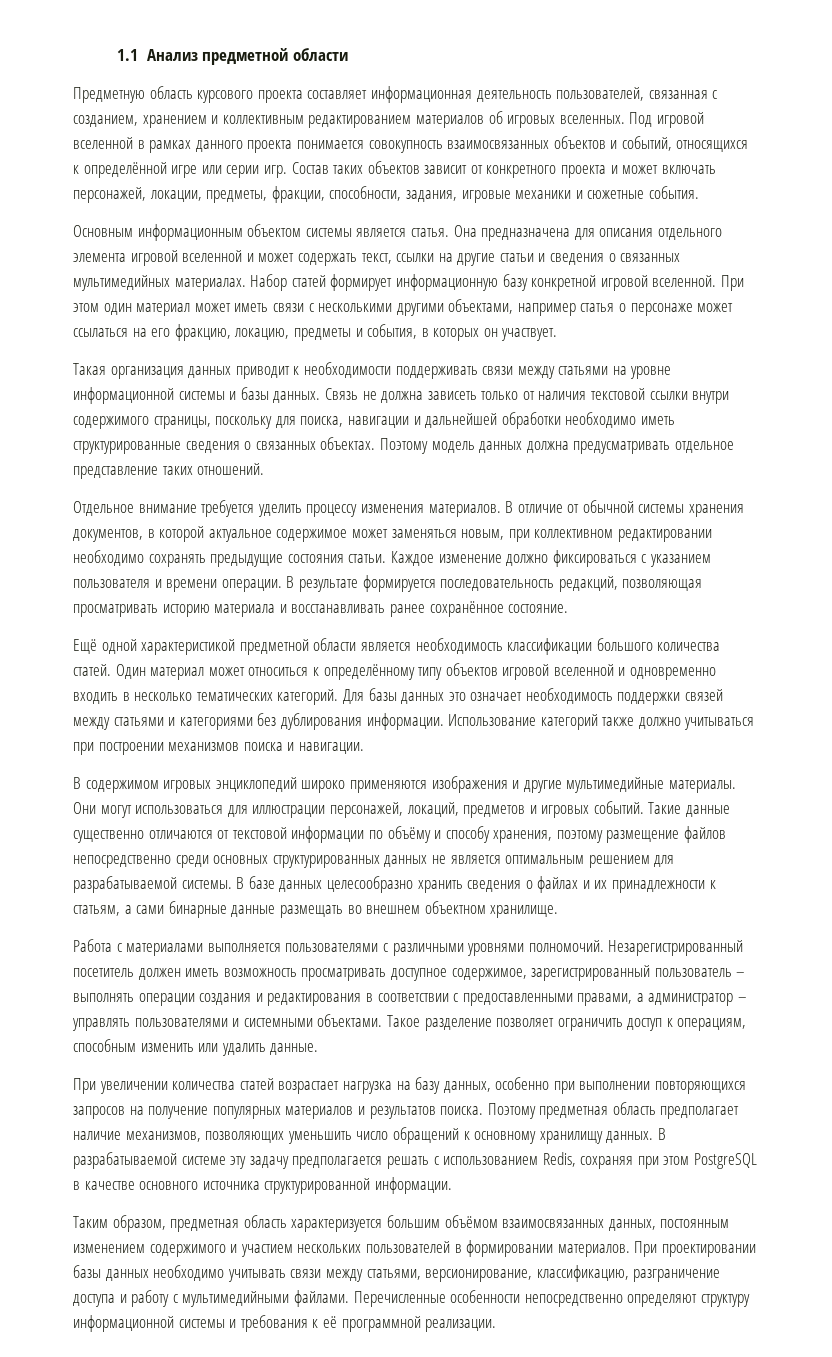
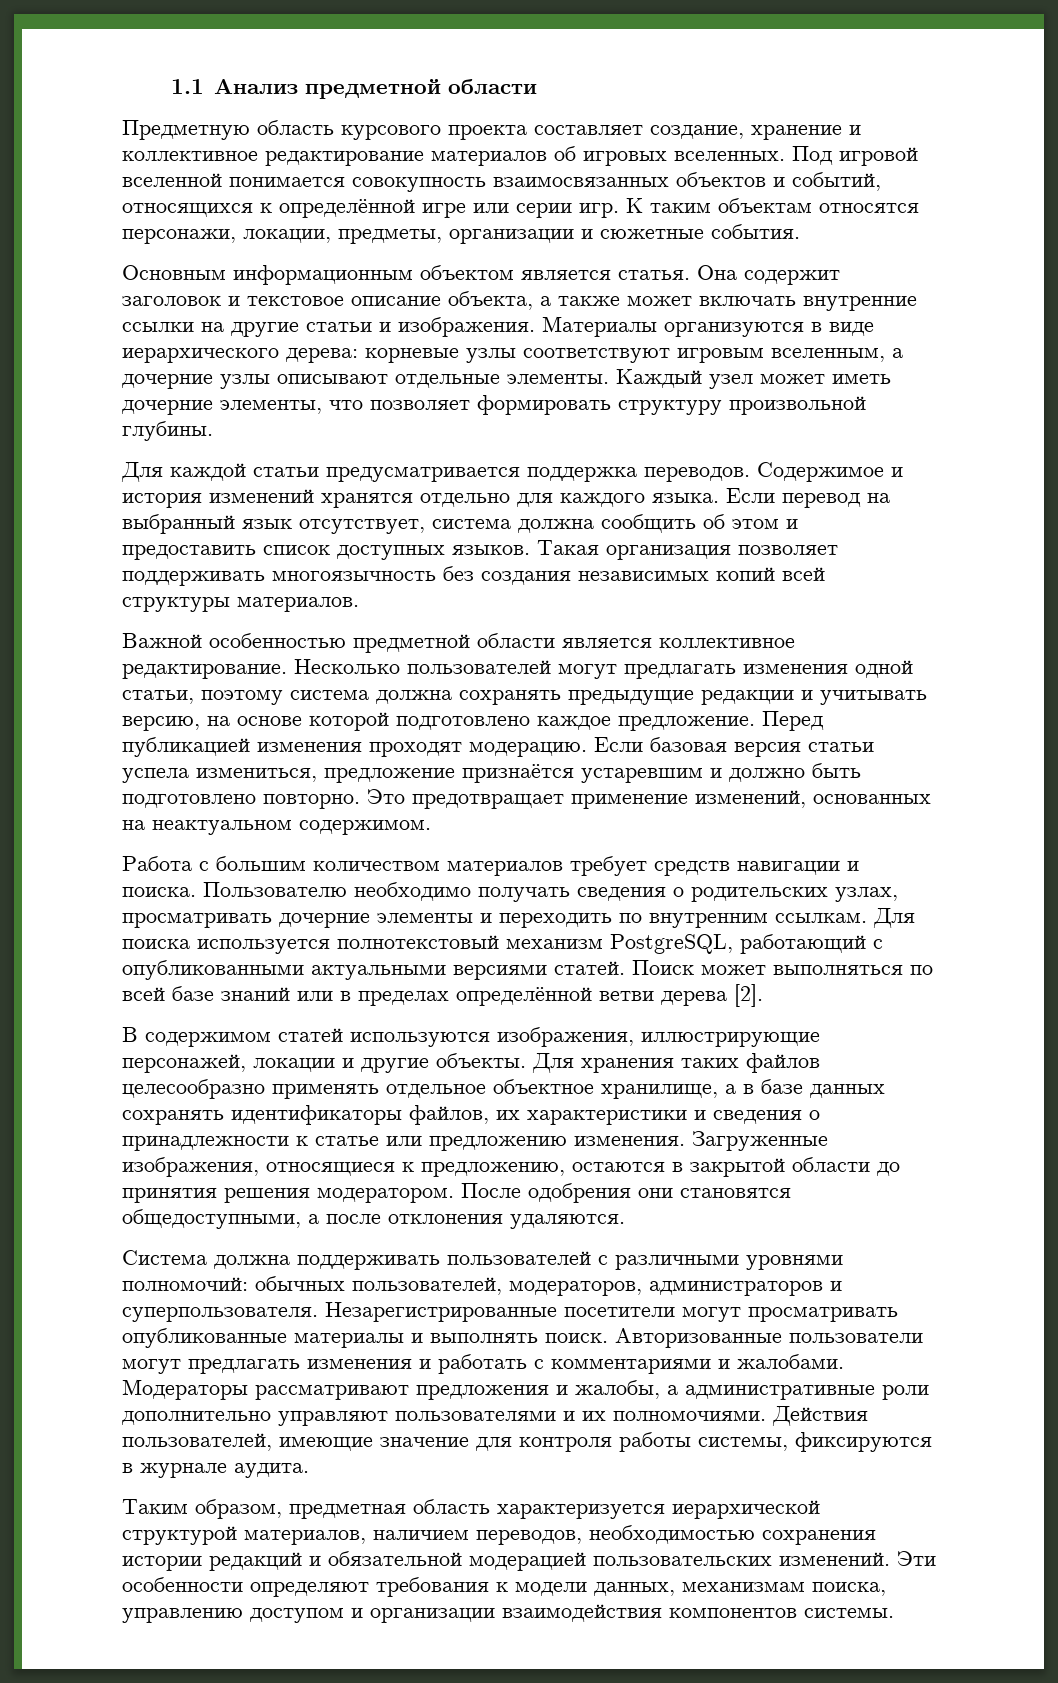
- Предметную область курсового проекта составляет информационная деятельность пользователей, связанная с созданием, хранением и коллективным редактированием материалов об игровых вселенных.
+ Предметную область курсового проекта составляет создание, хранение и коллективное редактирование материалов об игровых вселенных.
- Под игровой вселенной в рамках данного проекта понимается совокупность взаимосвязанных объектов и событий, относящихся к определённой игре или серии игр.
+ Под игровой вселенной понимается совокупность взаимосвязанных объектов и событий, относящихся к определённой игре или серии игр.
- Состав таких объектов зависит от конкретного проекта и может включать персонажей, локации, предметы, фракции, способности, задания, игровые механики и сюжетные события.
+ К таким объектам относятся персонажи, локации, предметы, организации и сюжетные события.
- Основным информационным объектом системы является статья.
+ Основным информационным объектом является статья.
- Она предназначена для описания отдельного элемента игровой вселенной и может содержать текст, ссылки на другие статьи и сведения о связанных мультимедийных материалах. Набор статей формирует информационную базу конкретной игровой вселенной. При этом один материал может иметь связи с несколькими другими объектами, например статья о персонаже может ссылаться на его фракцию, локацию, предметы и события, в которых он участвует.
- Такая организация данных приводит к необходимости поддерживать связи между статьями на уровне информационной системы и базы данных. Связь не должна зависеть только от наличия текстовой ссылки внутри содержимого страницы, поскольку для поиска, навигации и дальнейшей обработки необходимо иметь структурированные сведения о связанных объектах. Поэтому модель данных должна предусматривать отдельное представление таких отношений.
- Отдельное внимание требуется уделить процессу изменения материалов. В отличие от обычной системы хранения документов, в которой актуальное содержимое может заменяться новым, при коллективном редактировании необходимо сохранять предыдущие состояния статьи. Каждое изменение должно фиксироваться с указанием пользователя и времени операции. В результате формируется последовательность редакций, позволяющая просматривать историю материала и восстанавливать ранее сохранённое состояние.
- Ещё одной характеристикой предметной области является необходимость классификации большого количества статей. Один материал может относиться к определённому типу объектов игровой вселенной и одновременно входить в несколько тематических категорий. Для базы данных это означает необходимость поддержки связей между статьями и категориями без дублирования информации. Использование категорий также должно учитываться при построении механизмов поиска и навигации.
- В содержимом игровых энциклопедий широко применяются изображения и другие мультимедийные материалы. Они могут использоваться для иллюстрации персонажей, локаций, предметов и игровых событий. Такие данные существенно отличаются от текстовой информации по объёму и способу хранения, поэтому размещение файлов непосредственно среди основных структурированных данных не является оптимальным решением для разрабатываемой системы. В базе данных целесообразно хранить сведения о файлах и их принадлежности к статьям, а сами бинарные данные размещать во внешнем объектном хранилище.
- Работа с материалами выполняется пользователями с различными уровнями полномочий. Незарегистрированный посетитель должен иметь возможность просматривать доступное содержимое, зарегистрированный пользователь – выполнять операции создания и редактирования в соответствии с предоставленными правами, а администратор – управлять пользователями и системными объектами. Такое разделение позволяет ограничить доступ к операциям, способным изменить или удалить данные.
- При увеличении количества статей возрастает нагрузка на базу данных, особенно при выполнении повторяющихся запросов на получение популярных материалов и результатов поиска. Поэтому предметная область предполагает наличие механизмов, позволяющих уменьшить число обращений к основному хранилищу данных. В разрабатываемой системе эту задачу предполагается решать с использованием Redis, сохраняя при этом PostgreSQL в качестве основного источника структурированной информации.
+ Она содержит заголовок и текстовое описание объекта, а также может включать внутренние ссылки на другие статьи и изображения. Материалы организуются в виде иерархического дерева: корневые узлы соответствуют игровым вселенным, а дочерние узлы описывают отдельные элементы. Каждый узел может иметь дочерние элементы, что позволяет формировать структуру произвольной глубины.
+ Для каждой статьи предусматривается поддержка переводов. Содержимое и история изменений хранятся отдельно для каждого языка. Если перевод на выбранный язык отсутствует, система должна сообщить об этом и предоставить список доступных языков. Такая организация позволяет поддерживать многоязычность без создания независимых копий всей структуры материалов.
+ Важной особенностью предметной области является коллективное редактирование. Несколько пользователей могут предлагать изменения одной статьи, поэтому система должна сохранять предыдущие редакции и учитывать версию, на основе которой подготовлено каждое предложение. Перед публикацией изменения проходят модерацию. Если базовая версия статьи успела измениться, предложение признаётся устаревшим и должно быть подготовлено повторно. Это предотвращает применение изменений, основанных на неактуальном содержимом.
+ Работа с большим количеством материалов требует средств навигации и поиска. Пользователю необходимо получать сведения о родительских узлах, просматривать дочерние элементы и переходить по внутренним ссылкам. Для поиска используется полнотекстовый механизм PostgreSQL, работающий с опубликованными актуальными версиями статей. Поиск может выполняться по всей базе знаний или в пределах определённой ветви дерева [2].
+ В содержимом статей используются изображения, иллюстрирующие персонажей, локации и другие объекты. Для хранения таких файлов целесообразно применять отдельное объектное хранилище, а в базе данных сохранять идентификаторы файлов, их характеристики и сведения о принадлежности к статье или предложению изменения. Загруженные изображения, относящиеся к предложению, остаются в закрытой области до принятия решения модератором. После одобрения они становятся общедоступными, а после отклонения удаляются.
+ Система должна поддерживать пользователей с различными уровнями полномочий: обычных пользователей, модераторов, администраторов и суперпользователя. Незарегистрированные посетители могут просматривать опубликованные материалы и выполнять поиск. Авторизованные пользователи могут предлагать изменения и работать с комментариями и жалобами. Модераторы рассматривают предложения и жалобы, а административные роли дополнительно управляют пользователями и их полномочиями. Действия пользователей, имеющие значение для контроля работы системы, фиксируются в журнале аудита.
- Таким образом, предметная область характеризуется большим объёмом взаимосвязанных данных, постоянным изменением содержимого и участием нескольких пользователей в формировании материалов. При проектировании базы данных необходимо учитывать связи между статьями, версионирование, классификацию, разграничение доступа и работу с мультимедийными файлами. Перечисленные особенности непосредственно определяют структуру информационной системы и требования к её программной реализации.
+ Таким образом, предметная область характеризуется иерархической структурой материалов, наличием переводов, необходимостью сохранения истории редакций и обязательной модерацией пользовательских изменений. Эти особенности определяют требования к модели данных, механизмам поиска, управлению доступом и организации взаимодействия компонентов системы.

